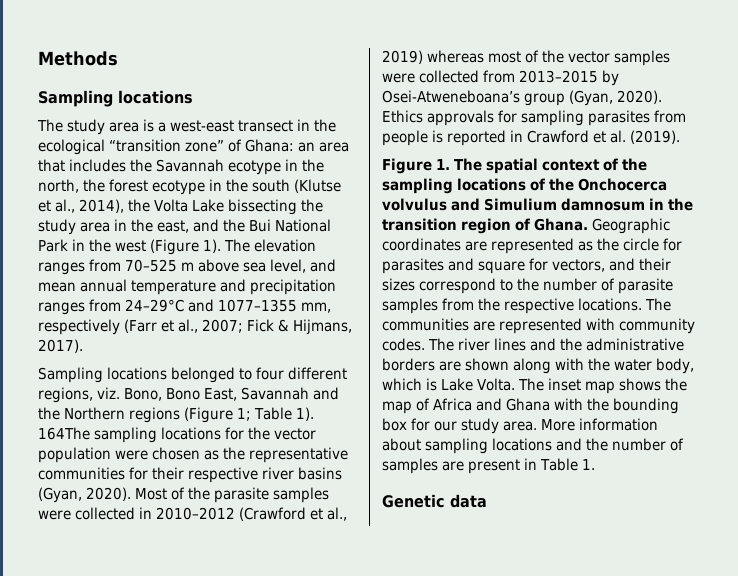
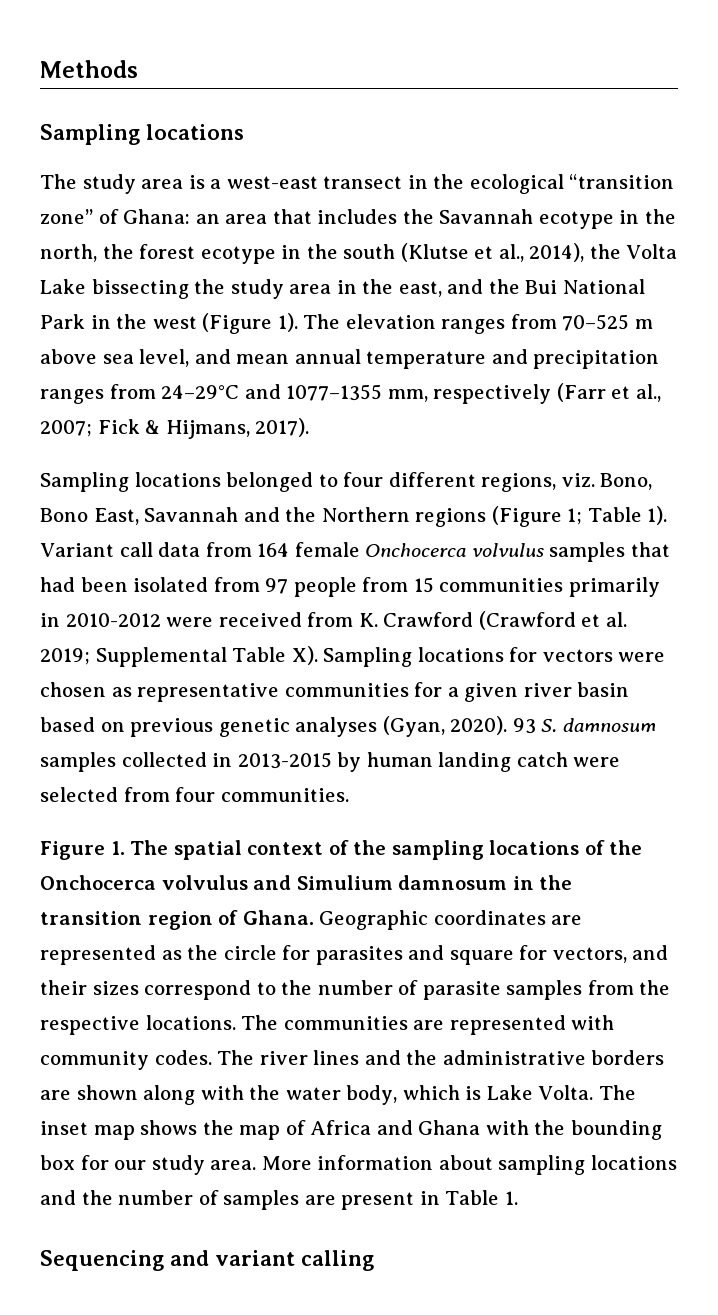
- 164The sampling locations for the vector population were chosen as the representative communities for their respective river basins (Gyan, 2020). Most of the parasite samples were collected in 2010–2012 (Crawford et al., 2019) whereas most of the vector samples were collected from 2013–2015 by Osei-Atweneboana’s group (Gyan, 2020). Ethics approvals for sampling parasites from people is reported in Crawford et al. (2019).
+ Variant call data from 164 female Onchocerca volvulus samples that had been isolated from 97 people from 15 communities primarily in 2010-2012 were received from K. Crawford (Crawford et al. 2019; Supplemental Table X). Sampling locations for vectors were chosen as representative communities for a given river basin based on previous genetic analyses (Gyan, 2020). 93 S. damnosum samples collected in 2013-2015 by human landing catch were selected from four communities.
- Genetic data
+ Sequencing and variant calling

